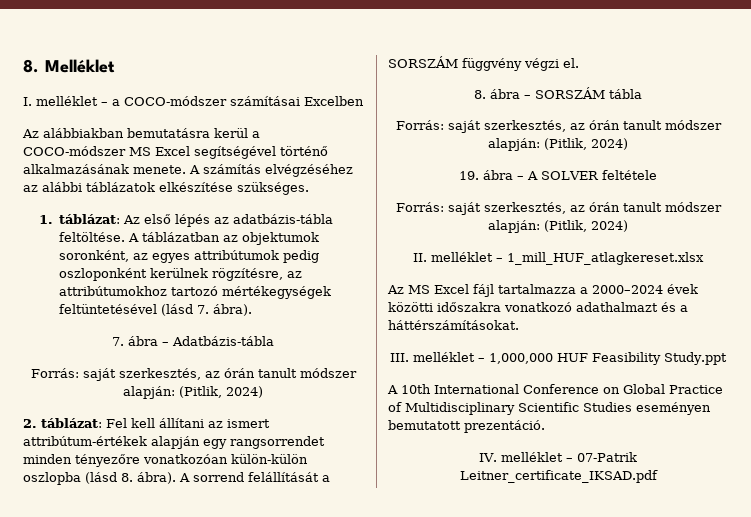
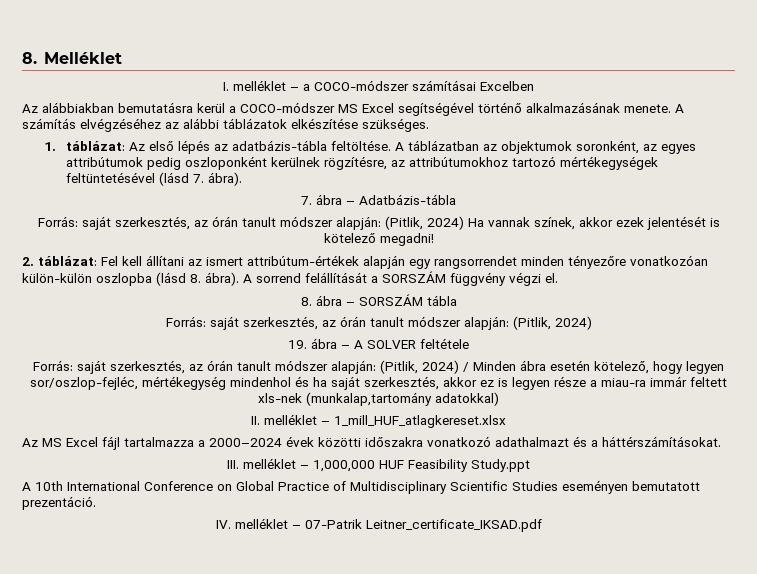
  7. ábra – Adatbázis-tábla
- Forrás: saját szerkesztés, az órán tanult módszer alapján: (Pitlik, 2024)
+ Forrás: saját szerkesztés, az órán tanult módszer alapján: (Pitlik, 2024) Ha vannak színek, akkor ezek jelentését is kötelező megadni!
  19. ábra – A SOLVER feltétele
- Forrás: saját szerkesztés, az órán tanult módszer alapján: (Pitlik, 2024)
+ Forrás: saját szerkesztés, az órán tanult módszer alapján: (Pitlik, 2024) / Minden ábra esetén kötelező, hogy legyen sor/oszlop-fejléc, mértékegység mindenhol és ha saját szerkesztés, akkor ez is legyen része a miau-ra immár feltett xls-nek (munkalap,tartomány adatokkal)

